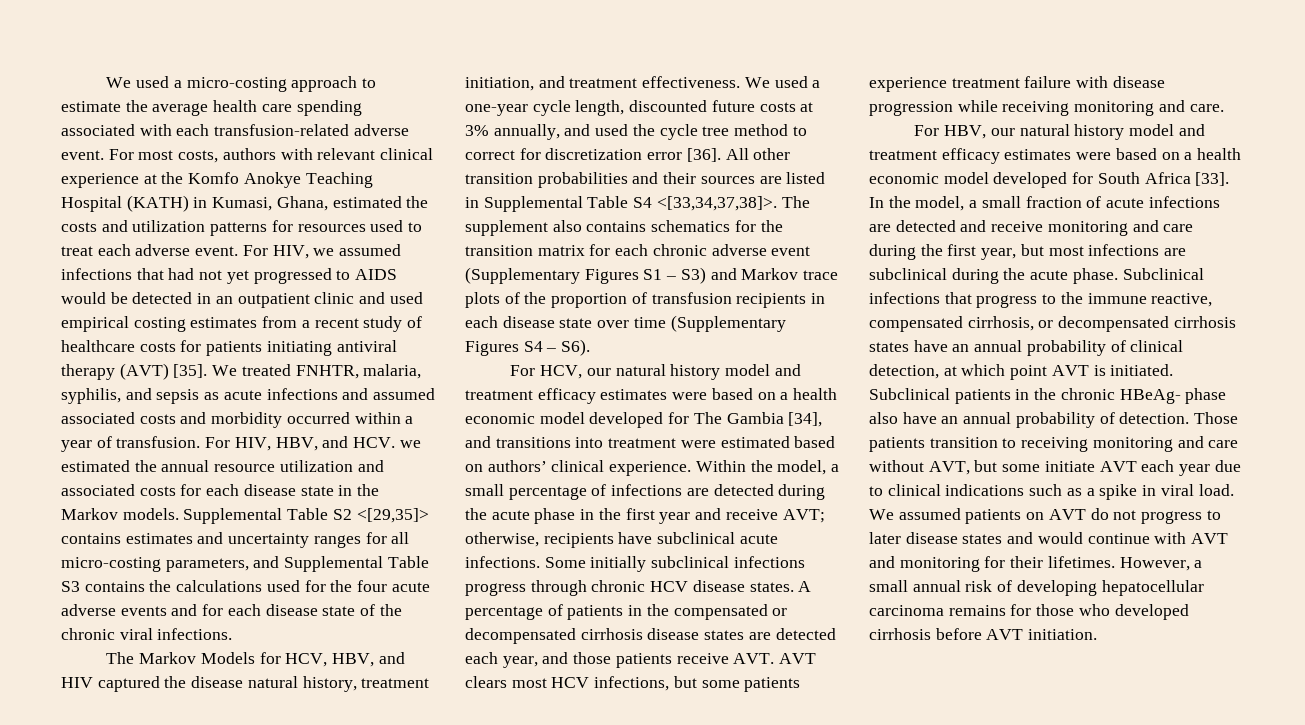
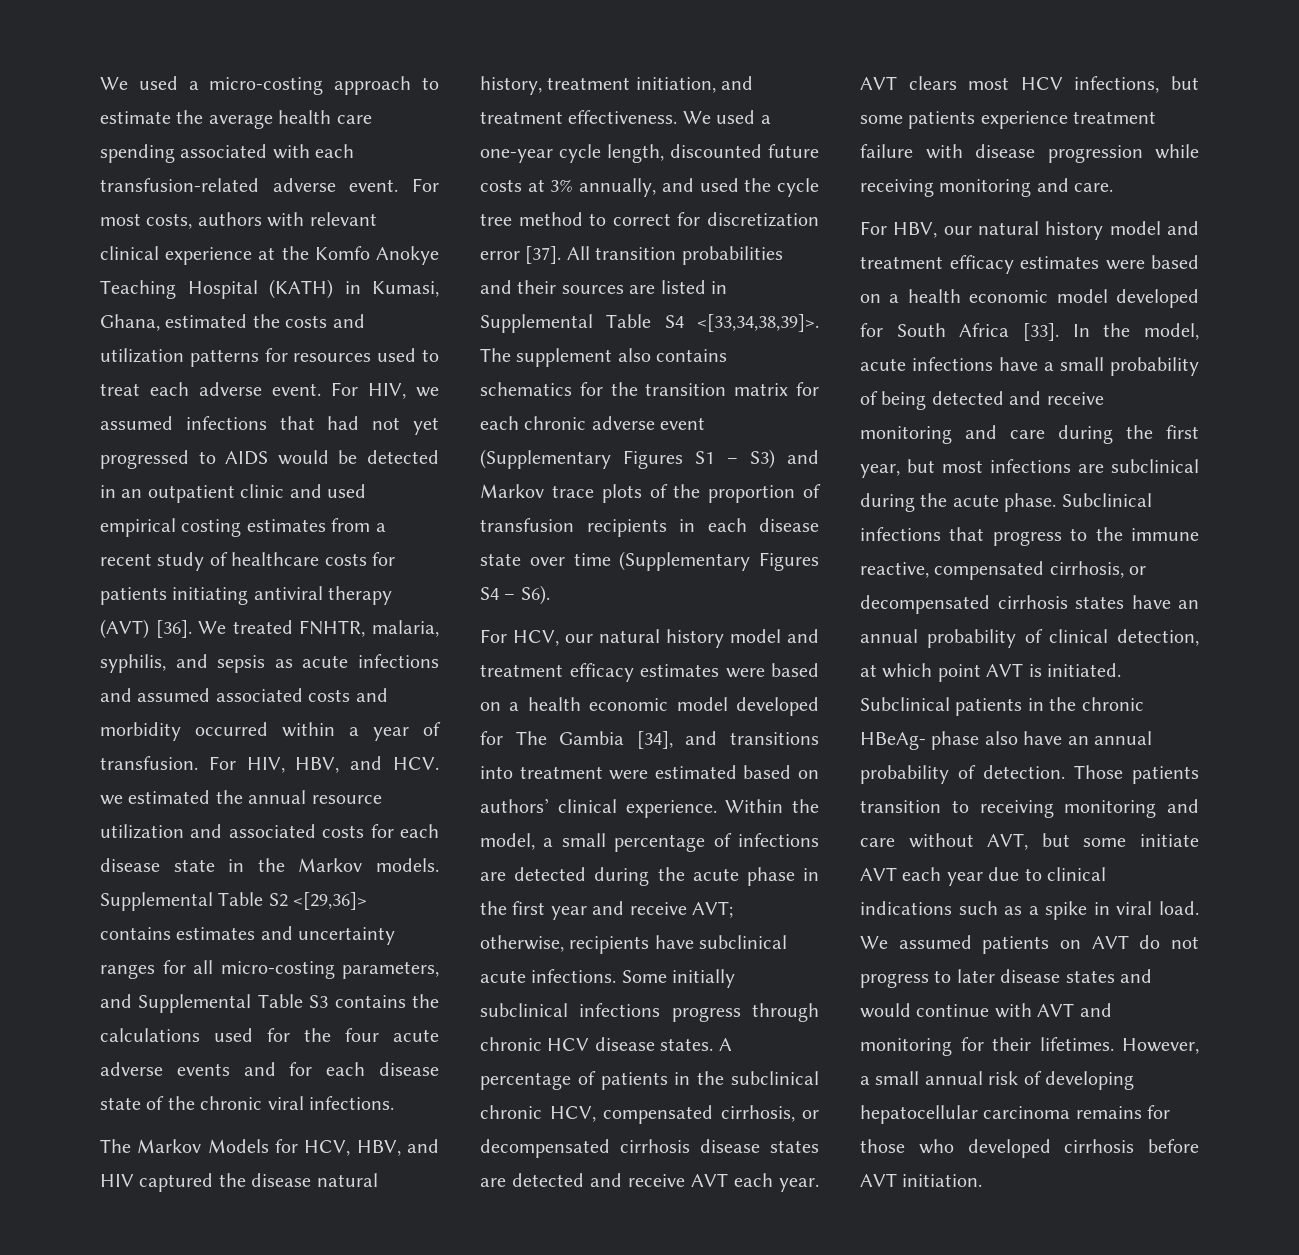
- For HIV, we assumed infections that had not yet progressed to AIDS would be detected in an outpatient clinic and used empirical costing estimates from a recent study of healthcare costs for patients initiating antiviral therapy (AVT) [35].
+ For HIV, we assumed infections that had not yet progressed to AIDS would be detected in an outpatient clinic and used empirical costing estimates from a recent study of healthcare costs for patients initiating antiviral therapy (AVT) [36].
- Supplemental Table S2 <[29,35]> contains estimates and uncertainty ranges for all micro-costing parameters, and Supplemental Table S3 contains the calculations used for the four acute adverse events and for each disease state of the chronic viral infections.
+ Supplemental Table S2 <[29,36]> contains estimates and uncertainty ranges for all micro-costing parameters, and Supplemental Table S3 contains the calculations used for the four acute adverse events and for each disease state of the chronic viral infections.
- We used a one-year cycle length, discounted future costs at 3% annually, and used the cycle tree method to correct for discretization error [36]. All other transition probabilities and their sources are listed in Supplemental Table S4 <[33,34,37,38]>.
+ We used a one-year cycle length, discounted future costs at 3% annually, and used the cycle tree method to correct for discretization error [37]. All transition probabilities and their sources are listed in Supplemental Table S4 <[33,34,38,39]>.
- A percentage of patients in the compensated or decompensated cirrhosis disease states are detected each year, and those patients receive AVT. AVT clears most HCV infections, but some patients experience treatment failure with disease progression while receiving monitoring and care.
+ A percentage of patients in the subclinical chronic HCV, compensated cirrhosis, or decompensated cirrhosis disease states are detected and receive AVT each year. AVT clears most HCV infections, but some patients experience treatment failure with disease progression while receiving monitoring and care.
- In the model, a small fraction of acute infections are detected and receive monitoring and care during the first year, but most infections are subclinical during the acute phase.
+ In the model, acute infections have a small probability of being detected and receive monitoring and care during the first year, but most infections are subclinical during the acute phase.

